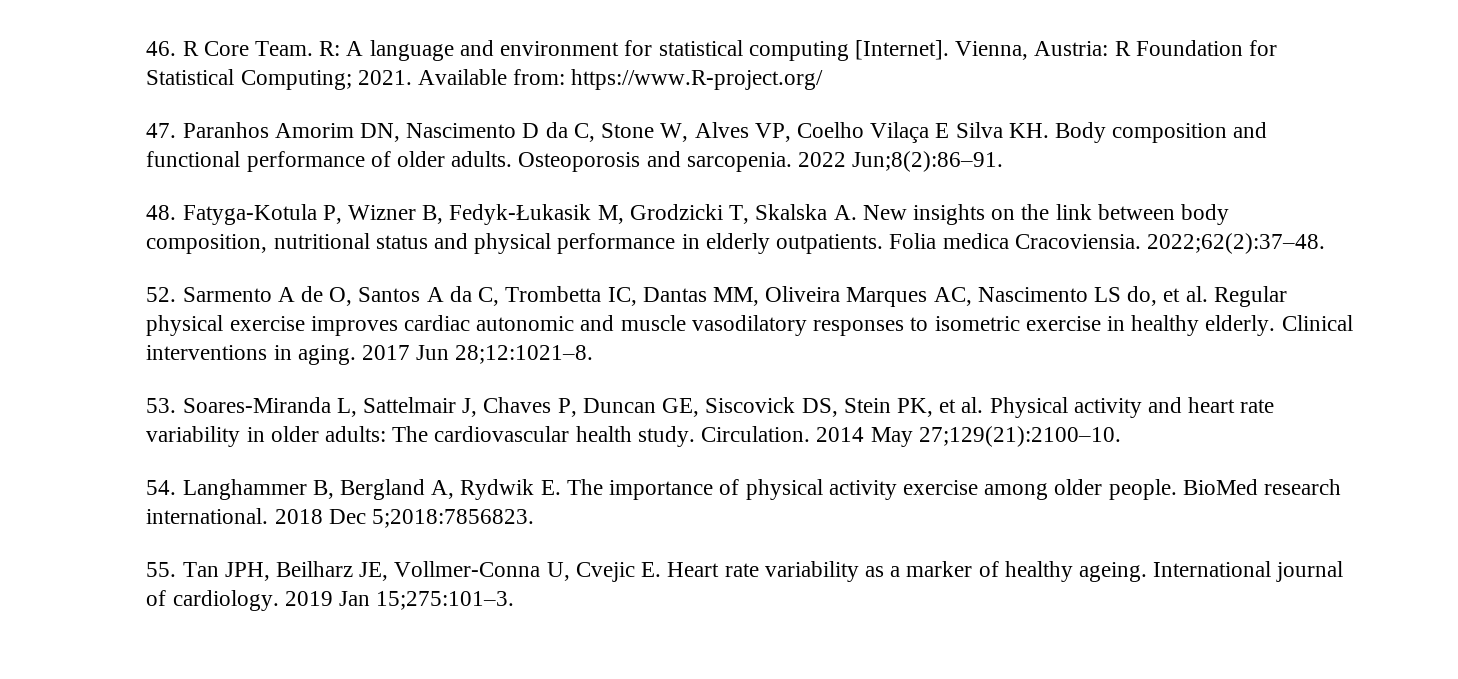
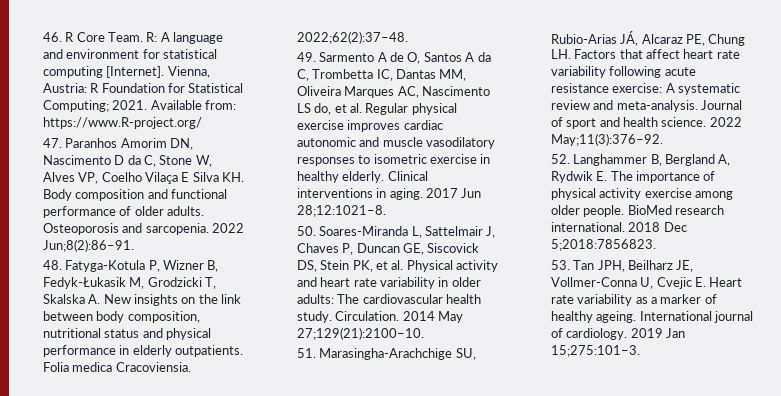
- 52. Sarmento A de O, Santos A da C, Trombetta IC, Dantas MM, Oliveira Marques AC, Nascimento LS do, et al. Regular physical exercise improves cardiac autonomic and muscle vasodilatory responses to isometric exercise in healthy elderly.
+ 49. Sarmento A de O, Santos A da C, Trombetta IC, Dantas MM, Oliveira Marques AC, Nascimento LS do, et al. Regular physical exercise improves cardiac autonomic and muscle vasodilatory responses to isometric exercise in healthy elderly.
- 53. Soares-Miranda L, Sattelmair J, Chaves P, Duncan GE, Siscovick DS, Stein PK, et al. Physical activity and heart rate variability in older adults: The cardiovascular health study.
+ 50. Soares-Miranda L, Sattelmair J, Chaves P, Duncan GE, Siscovick DS, Stein PK, et al. Physical activity and heart rate variability in older adults: The cardiovascular health study.
- 54. Langhammer B, Bergland A, Rydwik E. The importance of physical activity exercise among older people.
+ 51. Marasingha-Arachchige SU, Rubio-Arias JÁ, Alcaraz PE, Chung LH. Factors that affect heart rate variability following acute resistance exercise: A systematic review and meta-analysis. Journal of sport and health science. 2022 May;11(3):376–92.
+ 52. Langhammer B, Bergland A, Rydwik E. The importance of physical activity exercise among older people.
- 55. Tan JPH, Beilharz JE, Vollmer-Conna U, Cvejic E. Heart rate variability as a marker of healthy ageing.
+ 53. Tan JPH, Beilharz JE, Vollmer-Conna U, Cvejic E. Heart rate variability as a marker of healthy ageing.

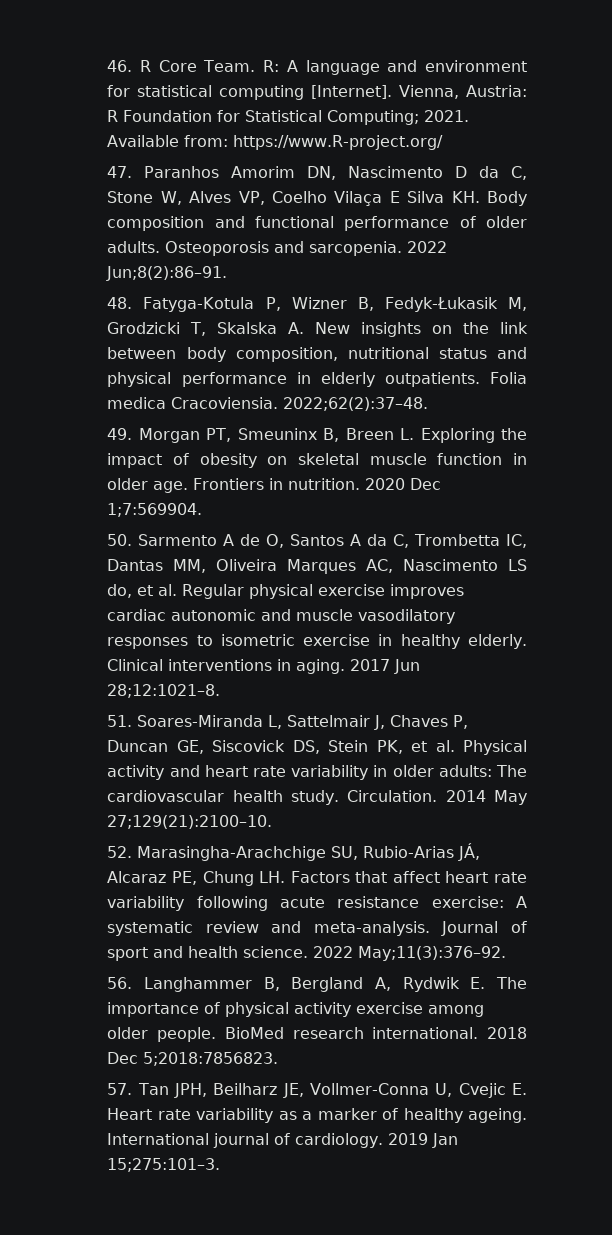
- 49. Sarmento A de O, Santos A da C, Trombetta IC, Dantas MM, Oliveira Marques AC, Nascimento LS do, et al. Regular physical exercise improves cardiac autonomic and muscle vasodilatory responses to isometric exercise in healthy elderly.
+ 49. Morgan PT, Smeuninx B, Breen L. Exploring the impact of obesity on skeletal muscle function in older age. Frontiers in nutrition. 2020 Dec 1;7:569904.
+ 50. Sarmento A de O, Santos A da C, Trombetta IC, Dantas MM, Oliveira Marques AC, Nascimento LS do, et al. Regular physical exercise improves cardiac autonomic and muscle vasodilatory responses to isometric exercise in healthy elderly.
- 50. Soares-Miranda L, Sattelmair J, Chaves P, Duncan GE, Siscovick DS, Stein PK, et al. Physical activity and heart rate variability in older adults: The cardiovascular health study.
+ 51. Soares-Miranda L, Sattelmair J, Chaves P, Duncan GE, Siscovick DS, Stein PK, et al. Physical activity and heart rate variability in older adults: The cardiovascular health study.
- 51. Marasingha-Arachchige SU, Rubio-Arias JÁ, Alcaraz PE, Chung LH. Factors that affect heart rate variability following acute resistance exercise: A systematic review and meta-analysis.
+ 52. Marasingha-Arachchige SU, Rubio-Arias JÁ, Alcaraz PE, Chung LH. Factors that affect heart rate variability following acute resistance exercise: A systematic review and meta-analysis.
- 52. Langhammer B, Bergland A, Rydwik E. The importance of physical activity exercise among older people.
+ 56. Langhammer B, Bergland A, Rydwik E. The importance of physical activity exercise among older people.
- 53. Tan JPH, Beilharz JE, Vollmer-Conna U, Cvejic E. Heart rate variability as a marker of healthy ageing.
+ 57. Tan JPH, Beilharz JE, Vollmer-Conna U, Cvejic E. Heart rate variability as a marker of healthy ageing.

